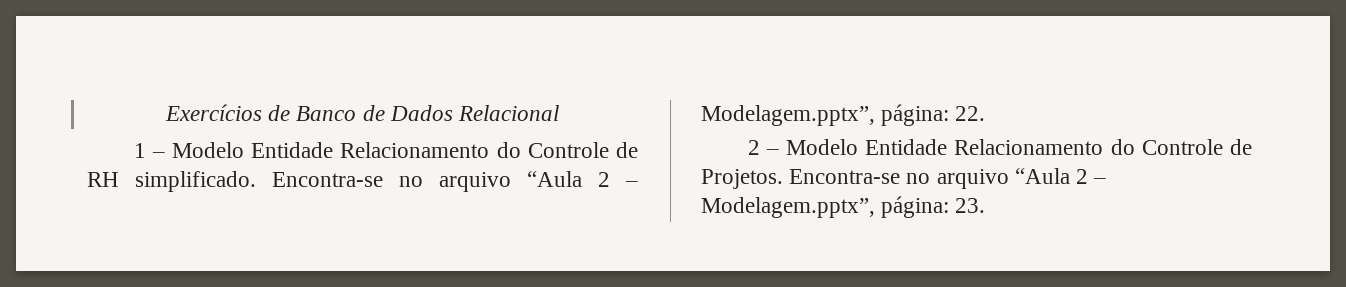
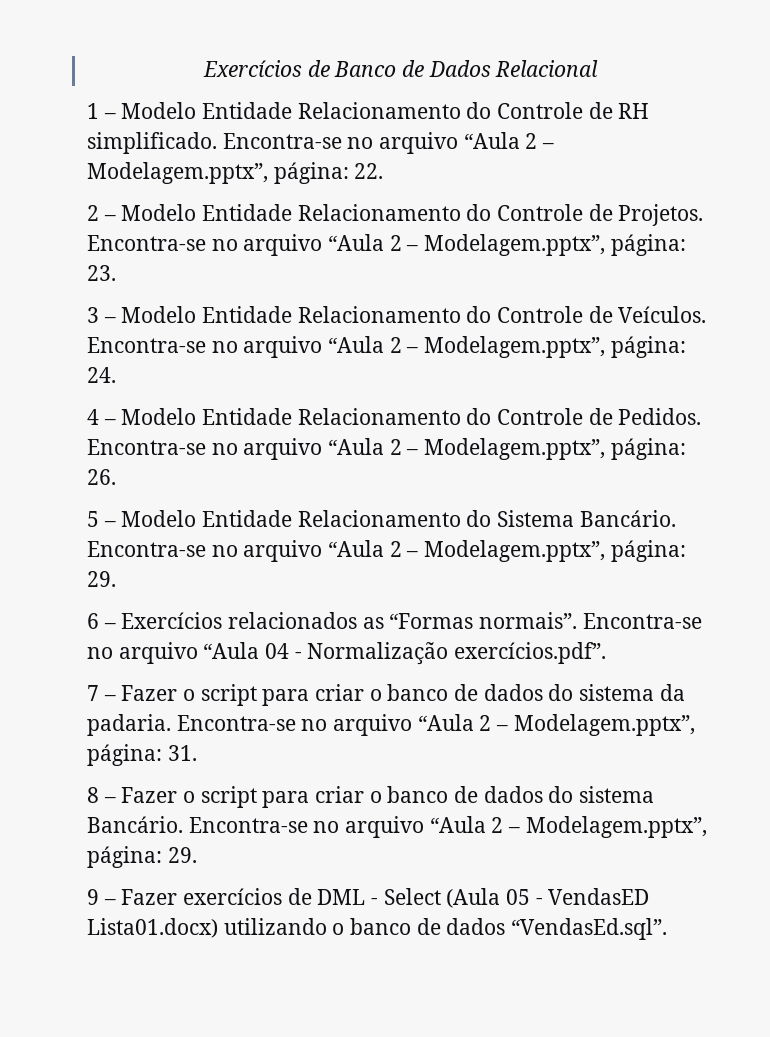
+ 3 – Modelo Entidade Relacionamento do Controle de Veículos. Encontra-se no arquivo “Aula 2 – Modelagem.pptx”, página: 24.
+ 4 – Modelo Entidade Relacionamento do Controle de Pedidos. Encontra-se no arquivo “Aula 2 – Modelagem.pptx”, página: 26.
+ 5 – Modelo Entidade Relacionamento do Sistema Bancário. Encontra-se no arquivo “Aula 2 – Modelagem.pptx”, página: 29.
+ 6 – Exercícios relacionados as “Formas normais”. Encontra-se no arquivo “Aula 04 - Normalização exercícios.pdf”.
+ 7 – Fazer o script para criar o banco de dados do sistema da padaria. Encontra-se no arquivo “Aula 2 – Modelagem.pptx”, página: 31.
+ 8 – Fazer o script para criar o banco de dados do sistema Bancário. Encontra-se no arquivo “Aula 2 – Modelagem.pptx”, página: 29.
+ 9 – Fazer exercícios de DML - Select (Aula 05 - VendasED Lista01.docx) utilizando o banco de dados “VendasEd.sql”.

